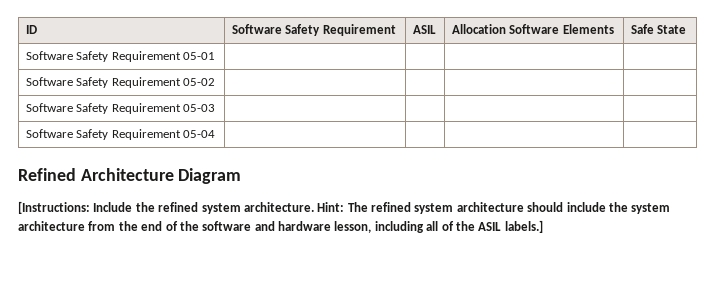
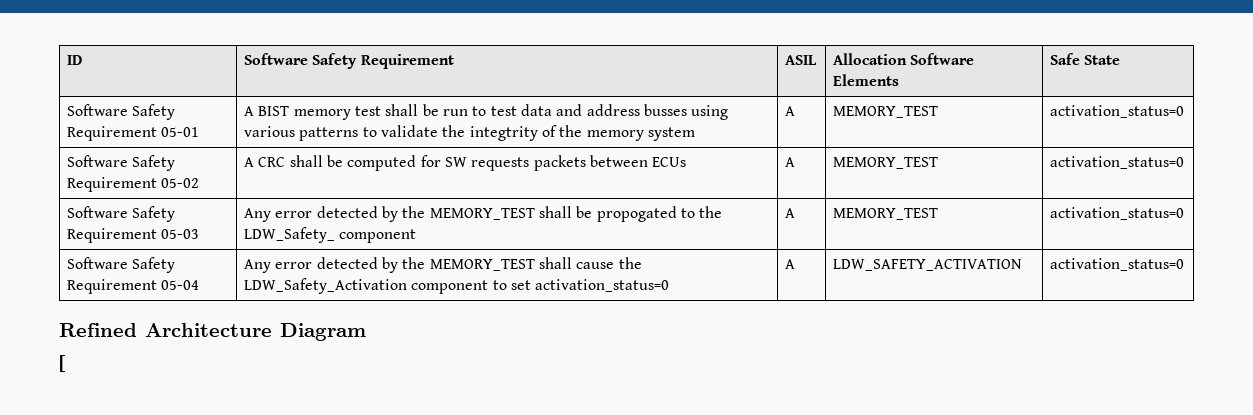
- Software Safety Requirement 05-01 | | | |
- Software Safety Requirement 05-02 | | | |
- Software Safety Requirement 05-03 | | | |
- Software Safety Requirement 05-04 | | | |
+ Software Safety Requirement 05-01 | A BIST memory test shall be run to test data and address busses using various patterns to validate the integtrity of the memory system | A | MEMORY_TEST | activation_status=0
+ Software Safety Requirement 05-02 | A CRC shall be computed for SW requests packets between ECUs | A | MEMORY_TEST | activation_status=0
+ Software Safety Requirement 05-03 | Any error detected by the MEMORY_TEST shall be propogated to the LDW_Safety_ component | A | MEMORY_TEST | activation_status=0
+ Software Safety Requirement 05-04 | Any error detected by the MEMORY_TEST shall cause the LDW_Safety_Activation component to set activation_status=0 | A | LDW_SAFETY_ACTIVATION | activation_status=0
  Refined Architecture Diagram
- [Instructions: Include the refined system architecture. Hint: The refined system architecture should include the system architecture from the end of the software and hardware lesson, including all of the ASIL labels.]
+ [

